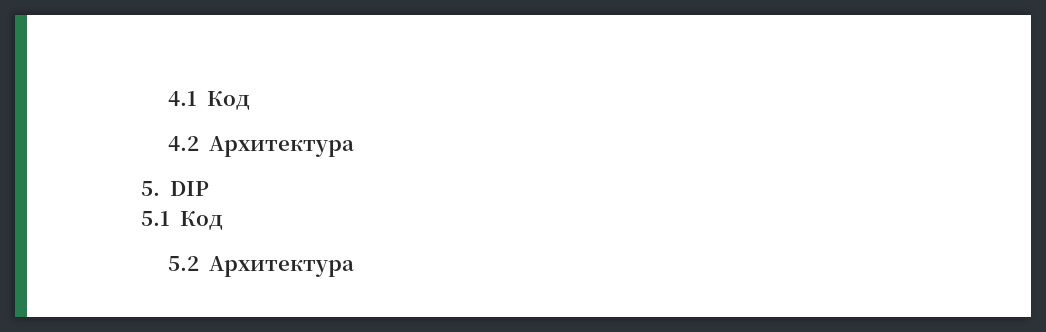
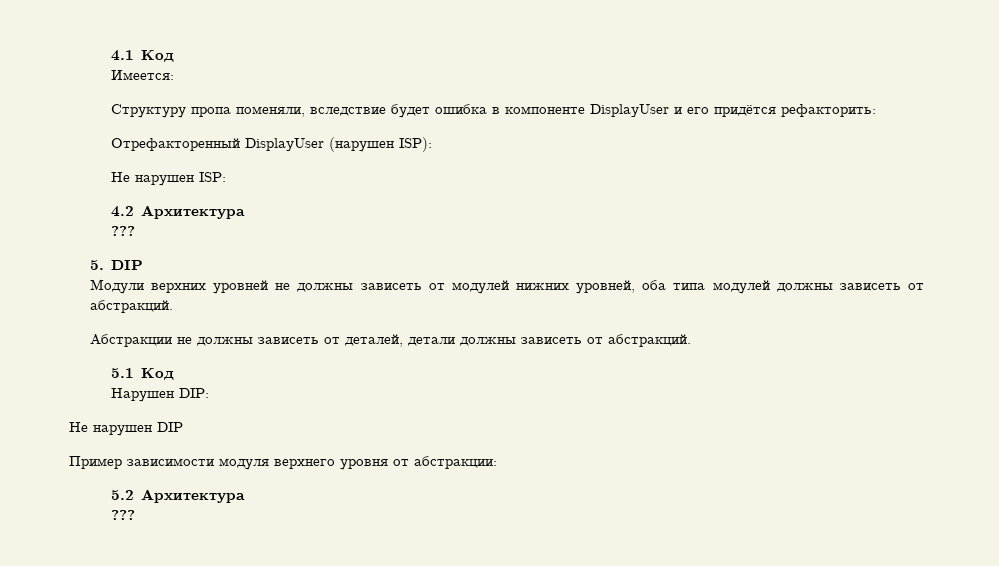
+ Имеется:
+ Структуру пропа поменяли, вследствие будет ошибка в компоненте DisplayUser и его придётся рефакторить:
+ Отрефакторенный DisplayUser (нарушен ISP):
+ Не нарушен ISP:
  4.2 Архитектура
+ ???
+ Модули верхних уровней не должны зависеть от модулей нижних уровней, оба типа модулей должны зависеть от абстракций.
+ Абстракции не должны зависеть от деталей, детали должны зависеть от абстракций.
  5.1 Код
+ Нарушен DIP:
+ Не нарушен DIP
+ Пример зависимости модуля верхнего уровня от абстракции:
  5.2 Архитектура
+ ???

